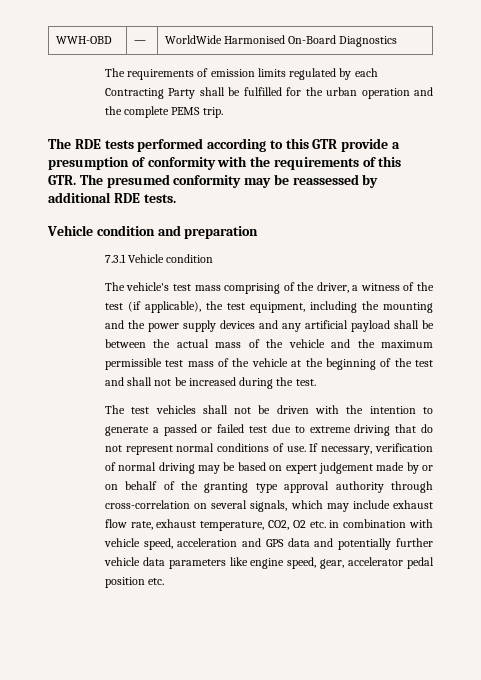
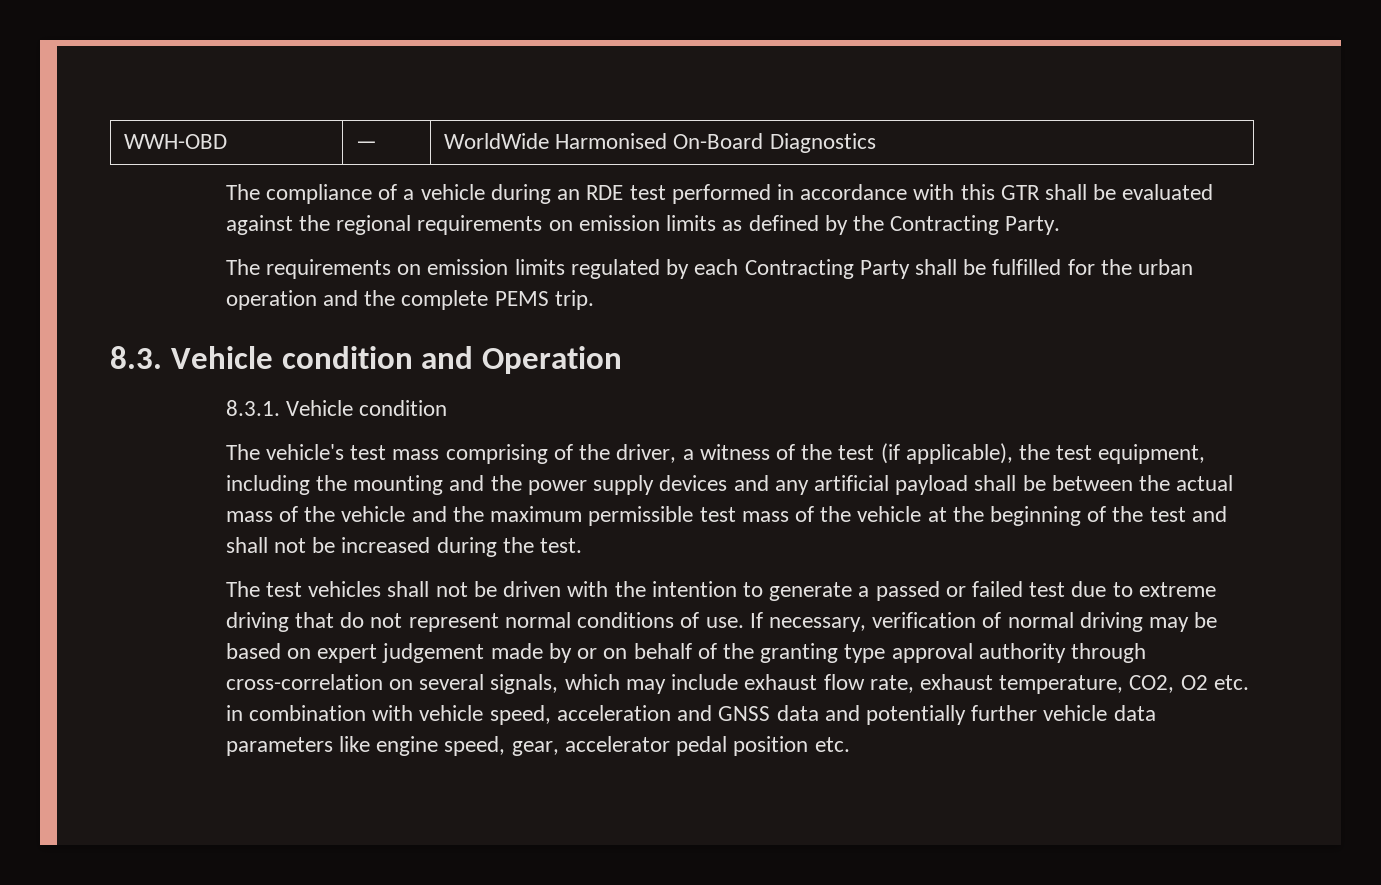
- The requirements of emission limits regulated by each Contracting Party shall be fulfilled for the urban operation and the complete PEMS trip.
+ The compliance of a vehicle during an RDE test performed in accordance with this GTR shall be evaluated against the regional requirements on emission limits as defined by the Contracting Party.
+ The requirements on emission limits regulated by each Contracting Party shall be fulfilled for the urban operation and the complete PEMS trip.
- The RDE tests performed according to this GTR provide a presumption of conformity with the requirements of this GTR. The presumed conformity may be reassessed by additional RDE tests.
- Vehicle condition and preparation
- 7.3.1 Vehicle condition
+ 8.3. Vehicle condition and Operation
+ 8.3.1. Vehicle condition
- If necessary, verification of normal driving may be based on expert judgement made by or on behalf of the granting type approval authority through cross-correlation on several signals, which may include exhaust flow rate, exhaust temperature, CO2, O2 etc. in combination with vehicle speed, acceleration and GPS data and potentially further vehicle data parameters like engine speed, gear, accelerator pedal position etc.
+ If necessary, verification of normal driving may be based on expert judgement made by or on behalf of the granting type approval authority through cross-correlation on several signals, which may include exhaust flow rate, exhaust temperature, CO2, O2 etc. in combination with vehicle speed, acceleration and GNSS data and potentially further vehicle data parameters like engine speed, gear, accelerator pedal position etc.

